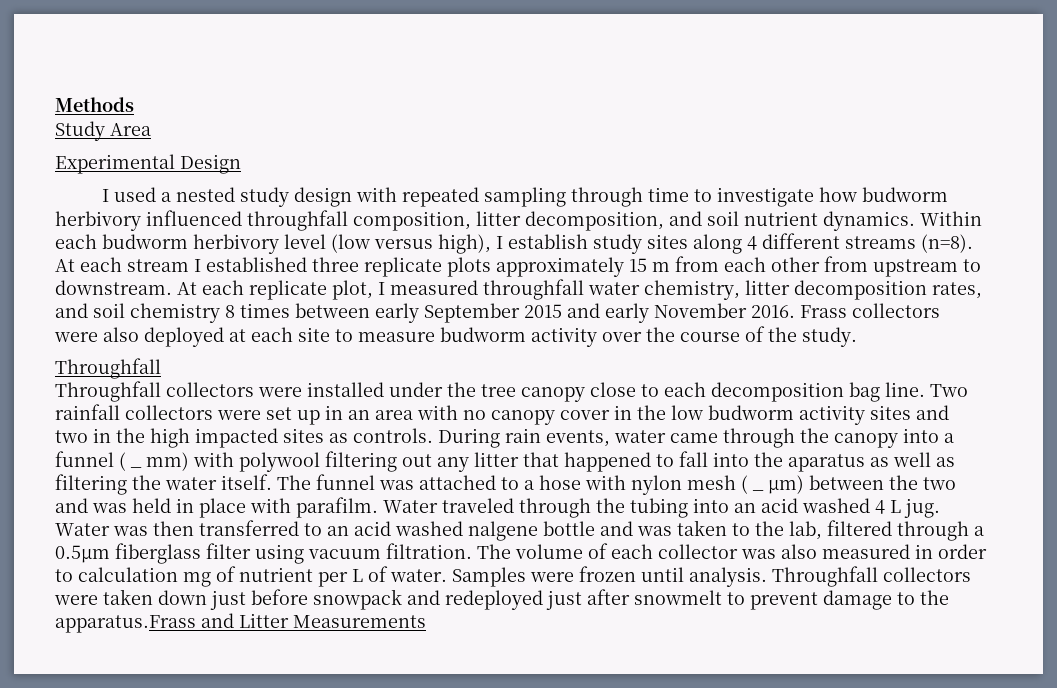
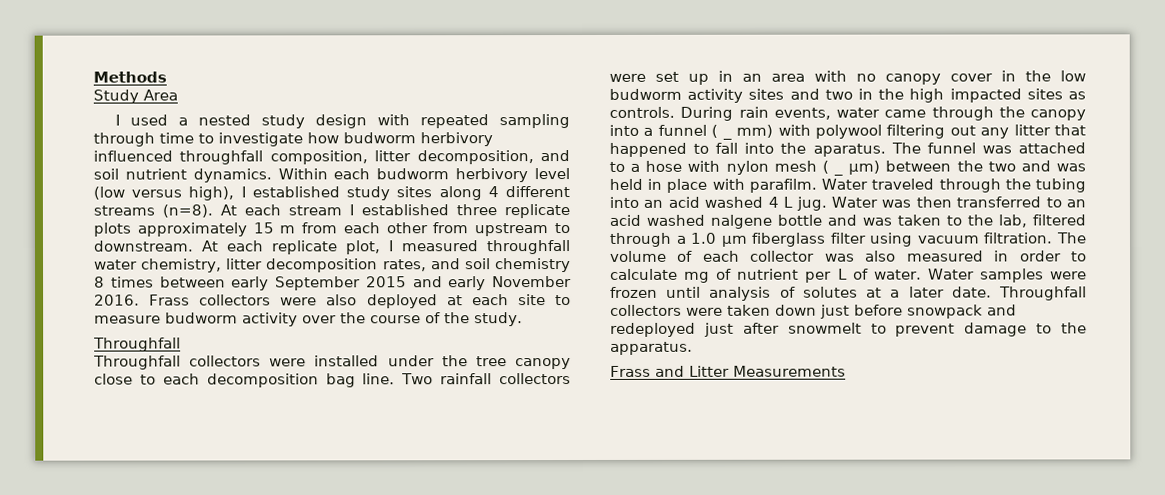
- Experimental Design
- Within each budworm herbivory level (low versus high), I establish study sites along 4 different streams (n=8).
+ Within each budworm herbivory level (low versus high), I established study sites along 4 different streams (n=8).
- During rain events, water came through the canopy into a funnel ( _ mm) with polywool filtering out any litter that happened to fall into the aparatus as well as filtering the water itself.
+ During rain events, water came through the canopy into a funnel ( _ mm) with polywool filtering out any litter that happened to fall into the aparatus.
- Water was then transferred to an acid washed nalgene bottle and was taken to the lab, filtered through a 0.5μm fiberglass filter using vacuum filtration.
+ Water was then transferred to an acid washed nalgene bottle and was taken to the lab, filtered through a 1.0 μm fiberglass filter using vacuum filtration.
- The volume of each collector was also measured in order to calculation mg of nutrient per L of water.
+ The volume of each collector was also measured in order to calculate mg of nutrient per L of water.
- Samples were frozen until analysis.
+ Water samples were frozen until analysis of solutes at a later date.
- Throughfall collectors were taken down just before snowpack and redeployed just after snowmelt to prevent damage to the apparatus.Frass and Litter Measurements
+ Throughfall collectors were taken down just before snowpack and redeployed just after snowmelt to prevent damage to the apparatus.
+ Frass and Litter Measurements

